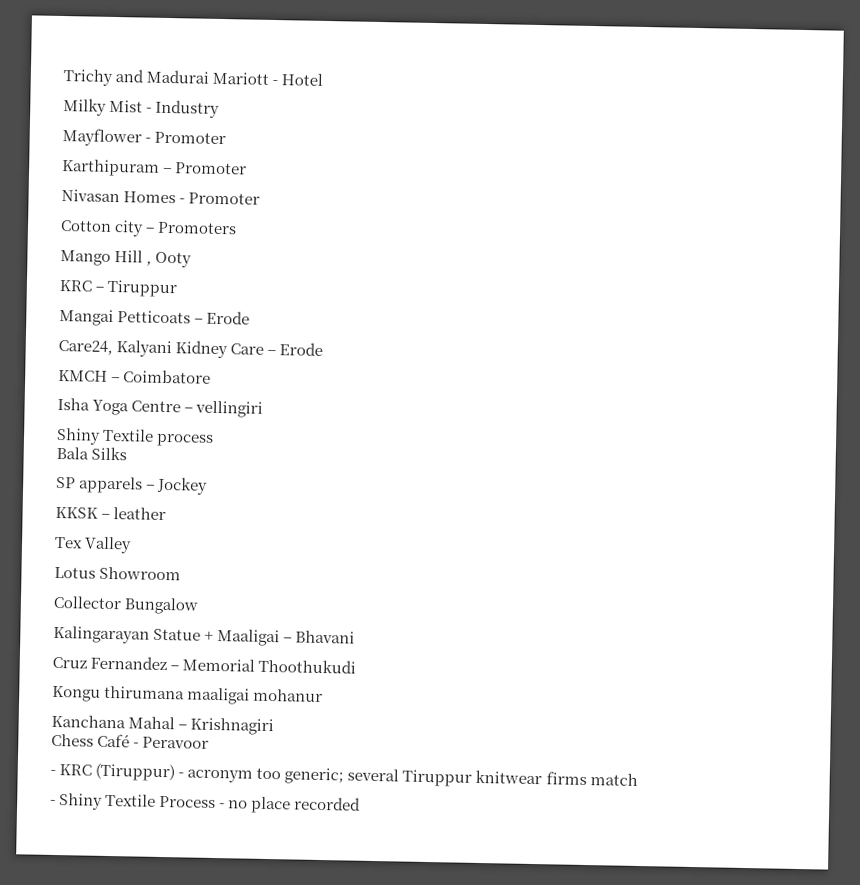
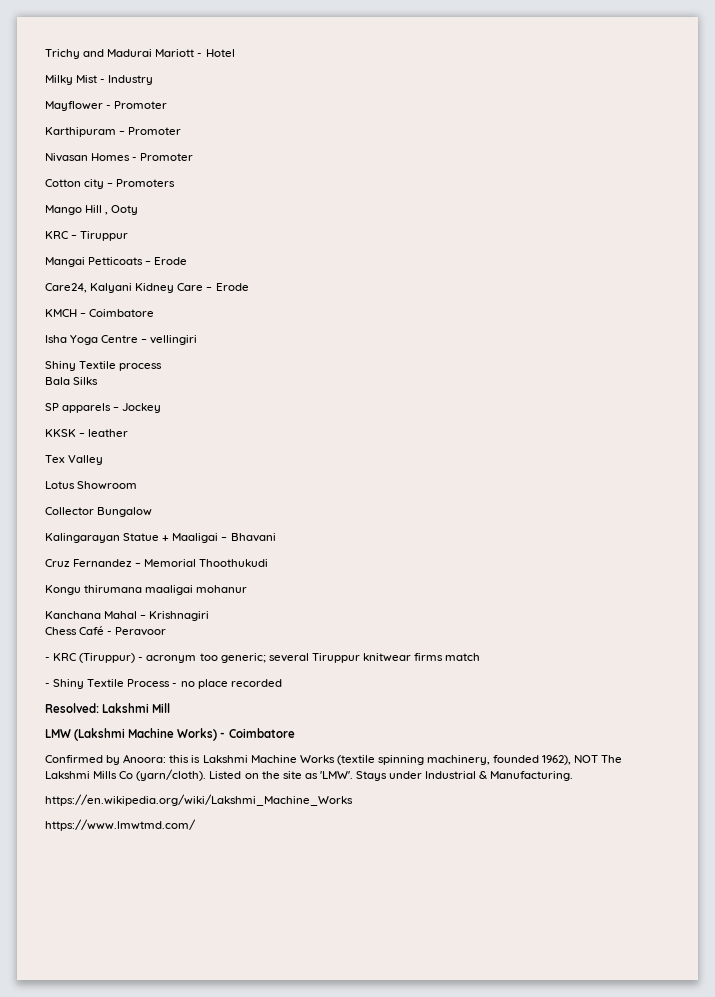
+ Resolved: Lakshmi Mill
+ LMW (Lakshmi Machine Works) - Coimbatore
+ Confirmed by Anoora: this is Lakshmi Machine Works (textile spinning machinery, founded 1962), NOT The Lakshmi Mills Co (yarn/cloth). Listed on the site as 'LMW'. Stays under Industrial & Manufacturing.
+ https://en.wikipedia.org/wiki/Lakshmi_Machine_Works
+ https://www.lmwtmd.com/

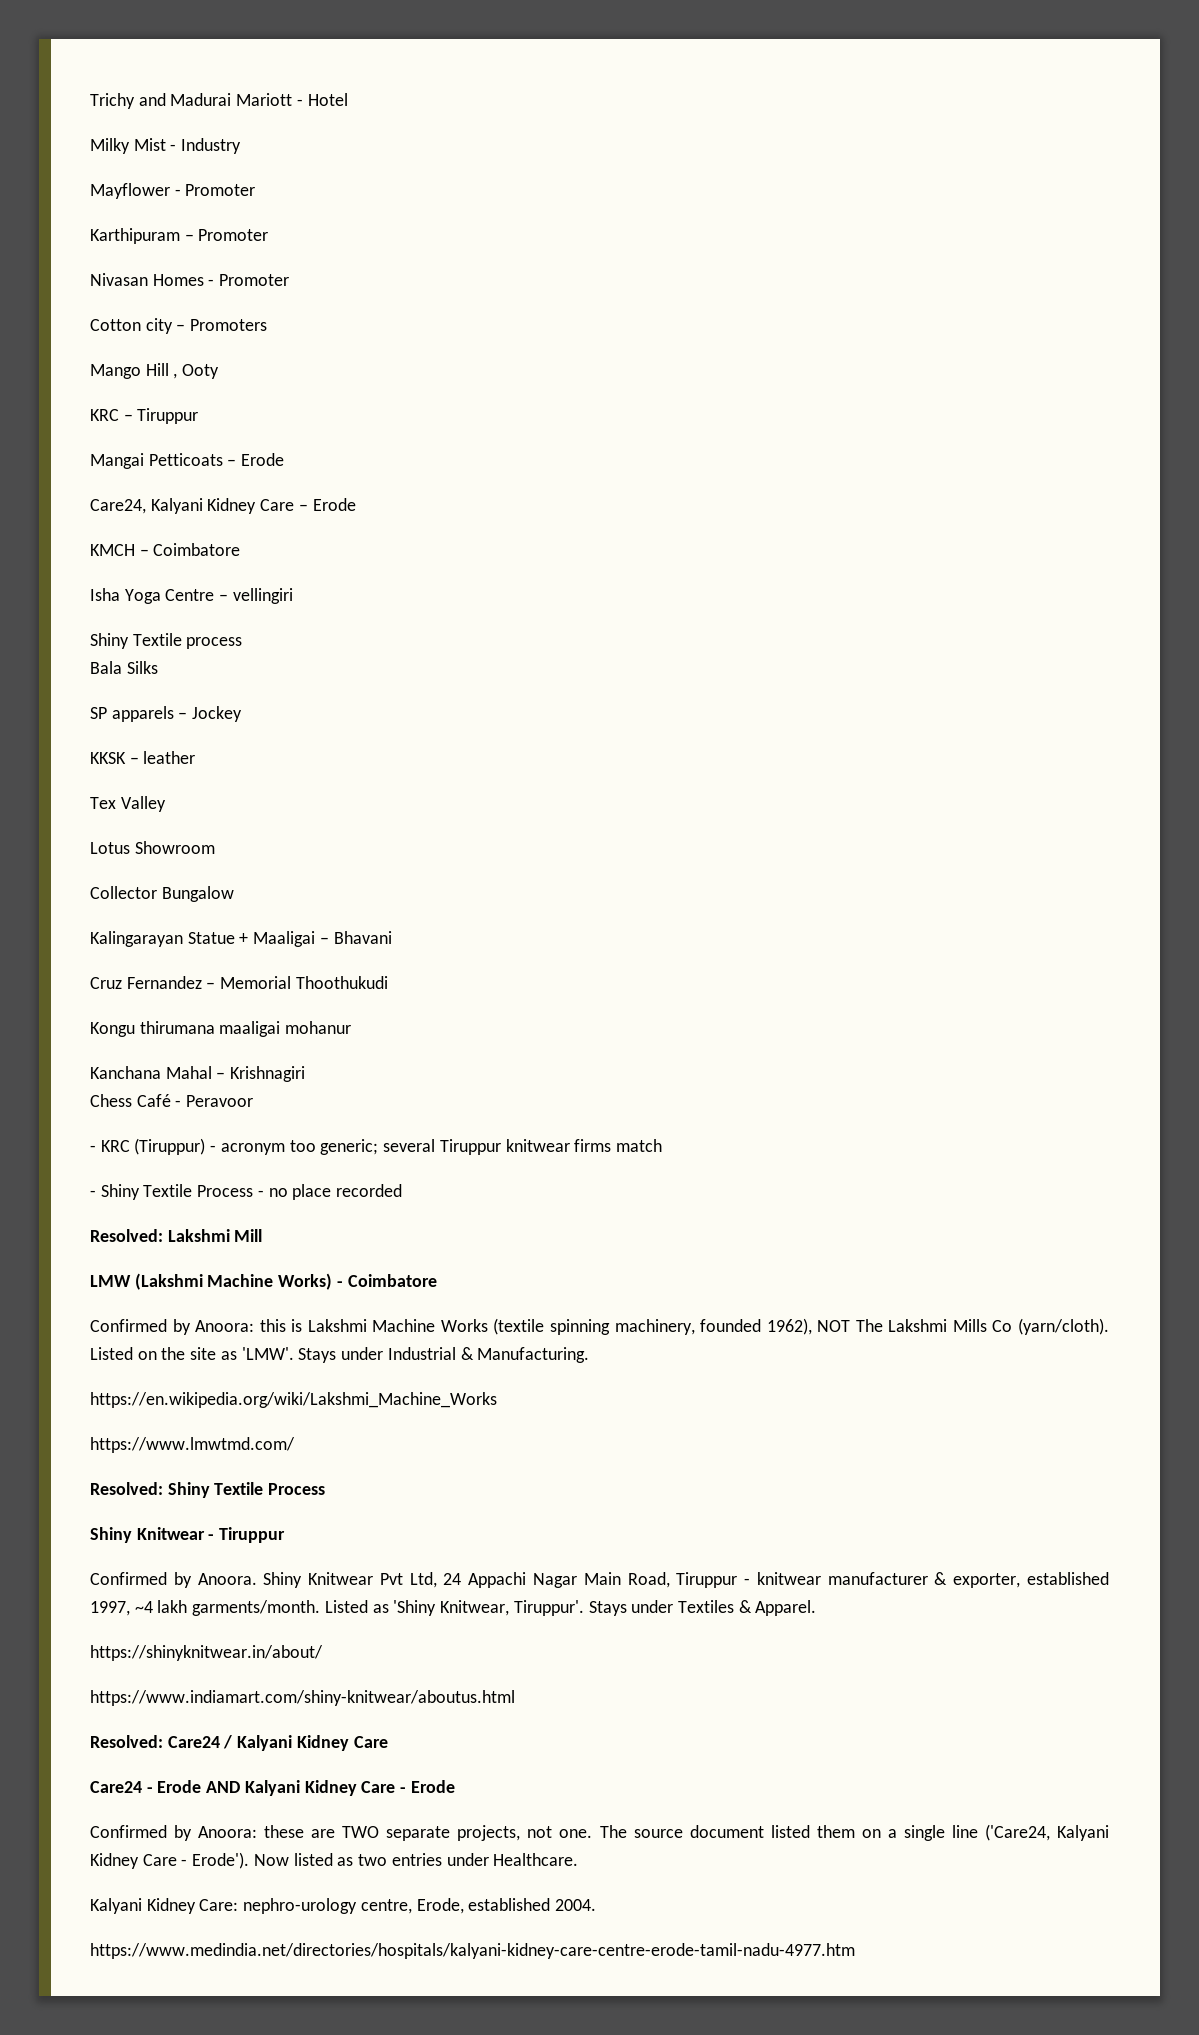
+ Resolved: Shiny Textile Process
+ Shiny Knitwear - Tiruppur
+ Confirmed by Anoora. Shiny Knitwear Pvt Ltd, 24 Appachi Nagar Main Road, Tiruppur - knitwear manufacturer & exporter, established 1997, ~4 lakh garments/month. Listed as 'Shiny Knitwear, Tiruppur'. Stays under Textiles & Apparel.
+ https://shinyknitwear.in/about/
+ https://www.indiamart.com/shiny-knitwear/aboutus.html
+ Resolved: Care24 / Kalyani Kidney Care
+ Care24 - Erode AND Kalyani Kidney Care - Erode
+ Confirmed by Anoora: these are TWO separate projects, not one. The source document listed them on a single line ('Care24, Kalyani Kidney Care - Erode'). Now listed as two entries under Healthcare.
+ Kalyani Kidney Care: nephro-urology centre, Erode, established 2004.
+ https://www.medindia.net/directories/hospitals/kalyani-kidney-care-centre-erode-tamil-nadu-4977.htm

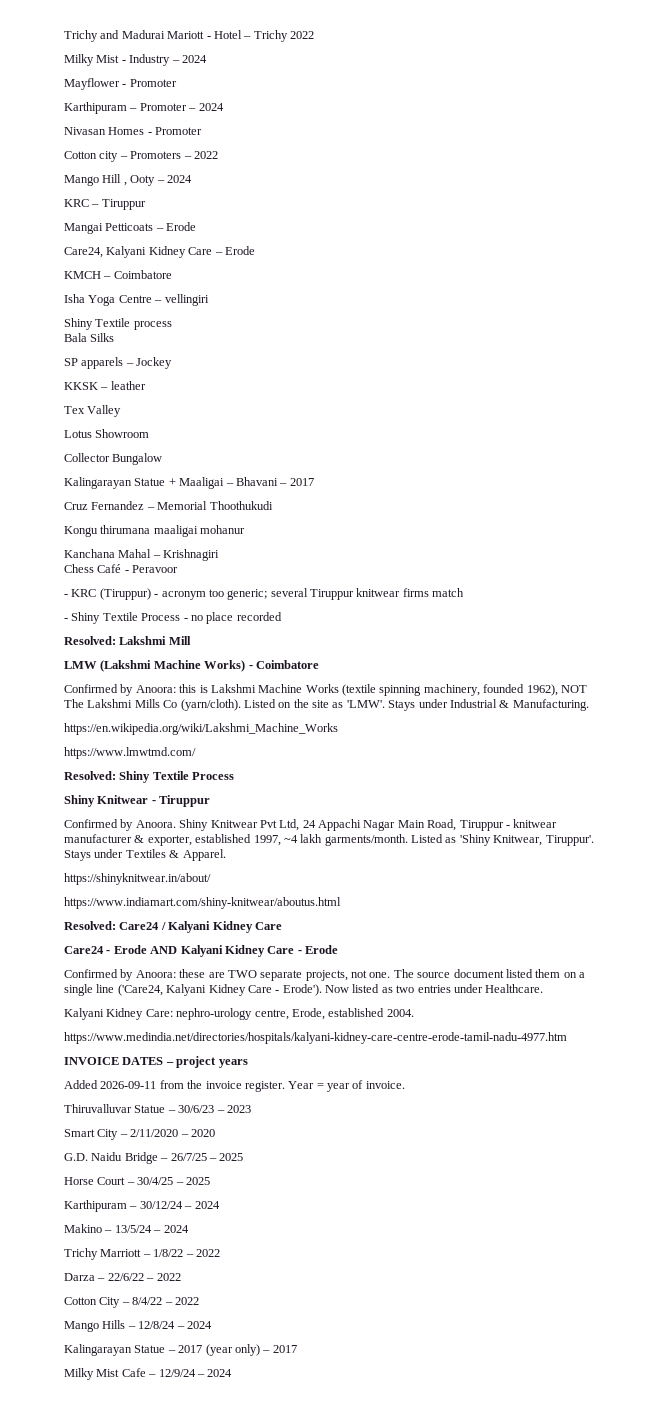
- Trichy and Madurai Mariott - Hotel
+ Trichy and Madurai Mariott - Hotel – Trichy 2022
- Milky Mist - Industry
+ Milky Mist - Industry – 2024
- Karthipuram – Promoter
+ Karthipuram – Promoter – 2024
- Cotton city – Promoters
+ Cotton city – Promoters – 2022
- Mango Hill , Ooty
+ Mango Hill , Ooty – 2024
- Kalingarayan Statue + Maaligai – Bhavani
+ Kalingarayan Statue + Maaligai – Bhavani – 2017
+ INVOICE DATES – project years
+ Added 2026-09-11 from the invoice register. Year = year of invoice.
+ Thiruvalluvar Statue – 30/6/23 – 2023
+ Smart City – 2/11/2020 – 2020
+ G.D. Naidu Bridge – 26/7/25 – 2025
+ Horse Court – 30/4/25 – 2025
+ Karthipuram – 30/12/24 – 2024
+ Makino – 13/5/24 – 2024
+ Trichy Marriott – 1/8/22 – 2022
+ Darza – 22/6/22 – 2022
+ Cotton City – 8/4/22 – 2022
+ Mango Hills – 12/8/24 – 2024
+ Kalingarayan Statue – 2017 (year only) – 2017
+ Milky Mist Cafe – 12/9/24 – 2024

